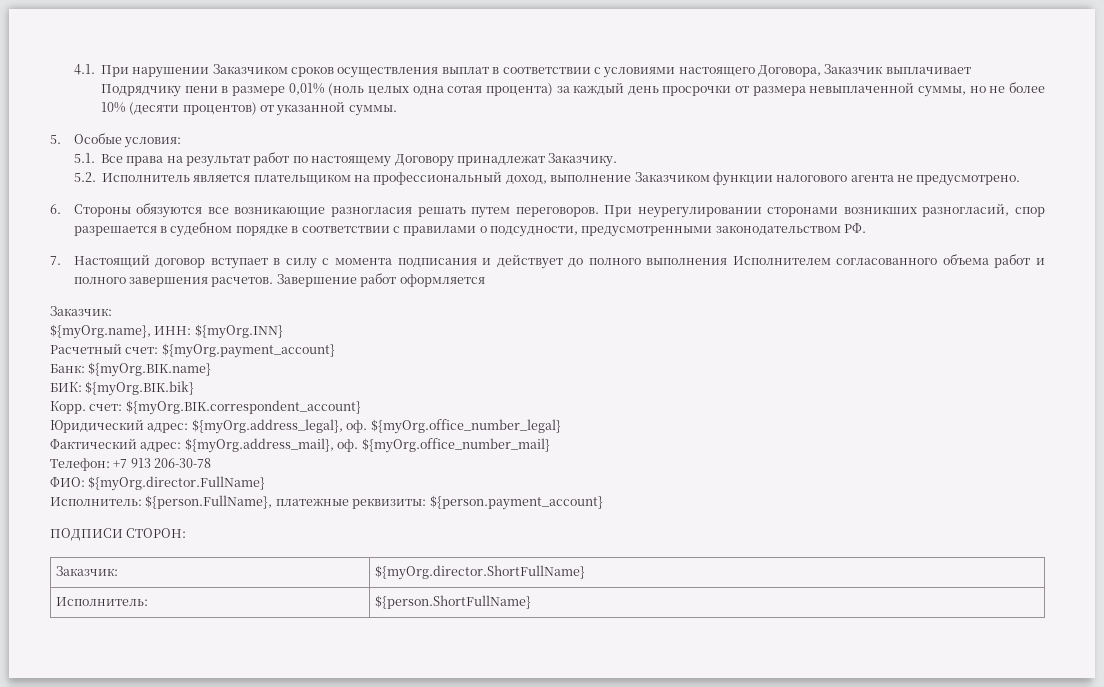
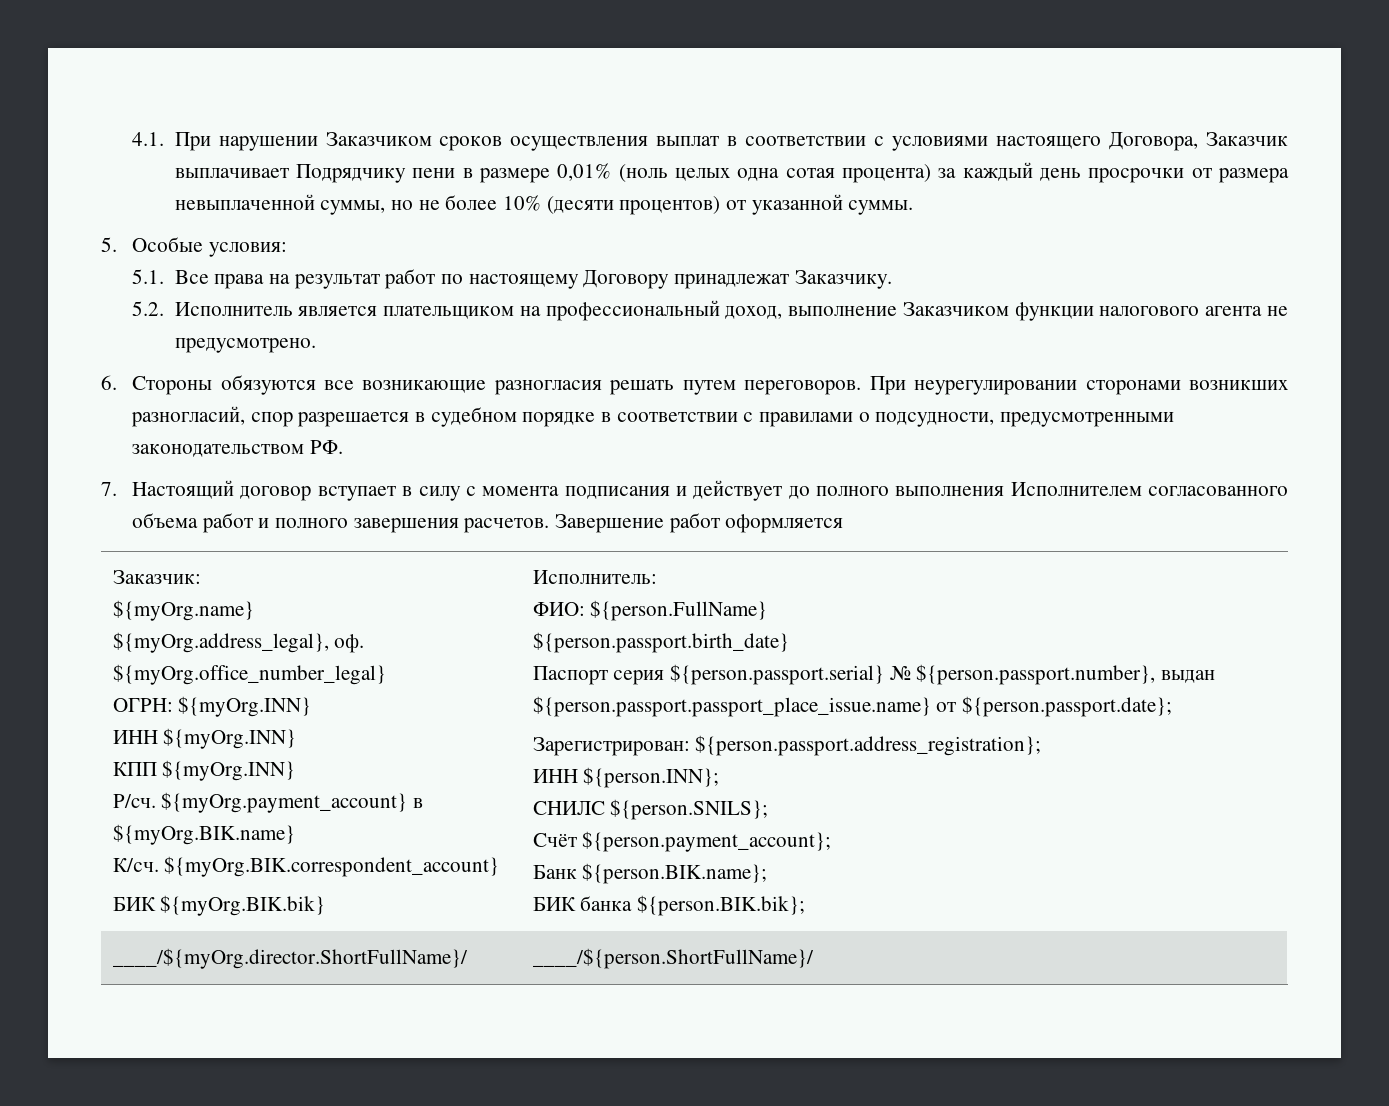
  Завершение работ оформляется
  Заказчик:
- ${myOrg.name}, ИНН: ${myOrg.INN}
- Расчетный счет: ${myOrg.payment_account}
- Банк: ${myOrg.BIK.name}
- БИК: ${myOrg.BIK.bik}
- Корр. счет: ${myOrg.BIK.correspondent_account}
- Юридический адрес: ${myOrg.address_legal}, оф. ${myOrg.office_number_legal}
- Фактический адрес: ${myOrg.address_mail}, оф. ${myOrg.office_number_mail}
- Телефон: +7 913 206-30-78
- ФИО: ${myOrg.director.FullName}
- Исполнитель: ${person.FullName}, платежные реквизиты: ${person.payment_account}
- ПОДПИСИ СТОРОН:
- Заказчик: | ${myOrg.director.ShortFullName}
- Исполнитель: | ${person.ShortFullName}
+ ${myOrg.name}
+ ${myOrg.address_legal}, оф. ${myOrg.office_number_legal}
+ ОГРН: ${myOrg.INN}
+ ИНН ${myOrg.INN}
+ КПП ${myOrg.INN}
+ Р/cч. ${myOrg.payment_account} в ${myOrg.BIK.name}
+ К/сч. ${myOrg.BIK.correspondent_account}
+ БИК ${myOrg.BIK.bik} | Исполнитель:
+ ФИО: ${person.FullName}
+ ${person.passport.birth_date}
+ Паспорт серия ${person.passport.serial} № ${person.passport.number}, выдан ${person.passport.passport_place_issue.name} от ${person.passport.date};
+ Зарегистрирован: ${person.passport.address_registration};
+ ИНН ${person.INN};
+ СНИЛС ${person.SNILS};
+ Счёт ${person.payment_account};
+ Банк ${person.BIK.name};
+ БИК банка ${person.BIK.bik};
+ ____/${myOrg.director.ShortFullName}/ | ____/${person.ShortFullName}/

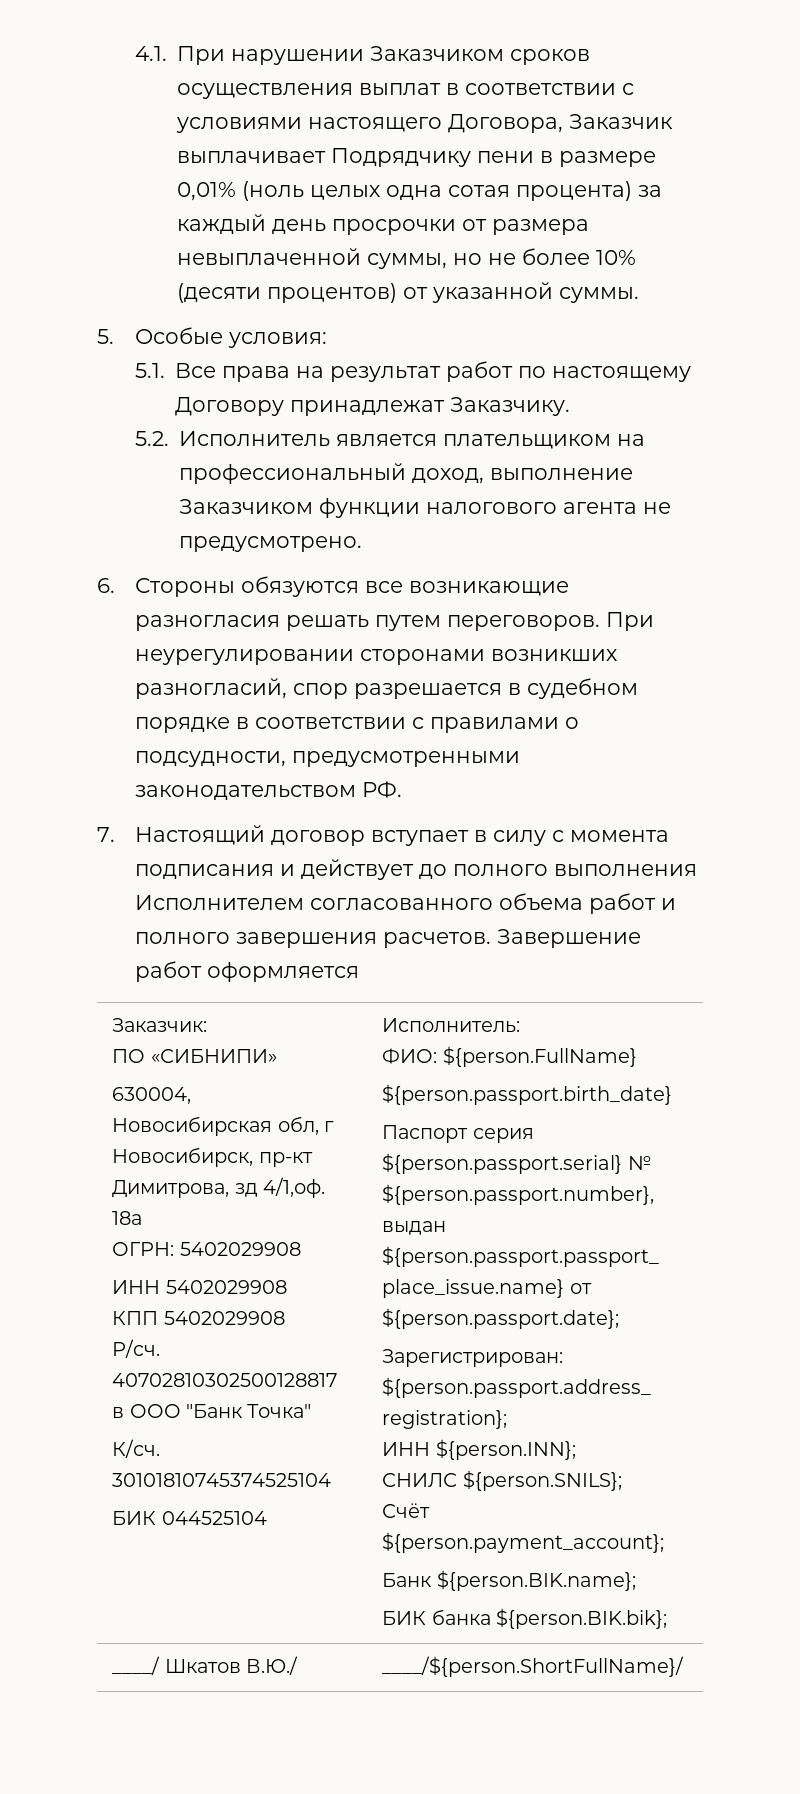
- ${myOrg.name}
- ${myOrg.address_legal}, оф. ${myOrg.office_number_legal}
+ ПО «СИБНИПИ»
+ 630004, Новосибирская обл, г Новосибирск, пр-кт Димитрова, зд 4/1,оф. 18а
- ОГРН: ${myOrg.INN}
- ИНН ${myOrg.INN}
+ ОГРН: 5402029908
+ ИНН 5402029908
- КПП ${myOrg.INN}
+ КПП 5402029908
- ${myOrg.payment_account} в ${myOrg.BIK.name}
+ 40702810302500128817 в ООО "Банк Точка"
- ${myOrg.BIK.correspondent_account}
- БИК ${myOrg.BIK.bik}
+ 30101810745374525104
+ БИК 044525104
- ____/${myOrg.director.ShortFullName}/ | ____/${person.ShortFullName}/
+ ____/ Шкатов В.Ю./ | ____/${person.ShortFullName}/

